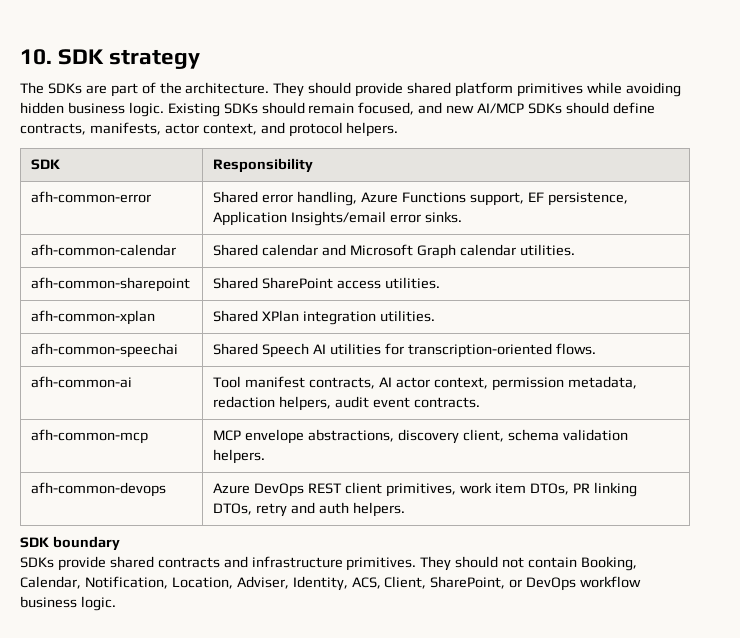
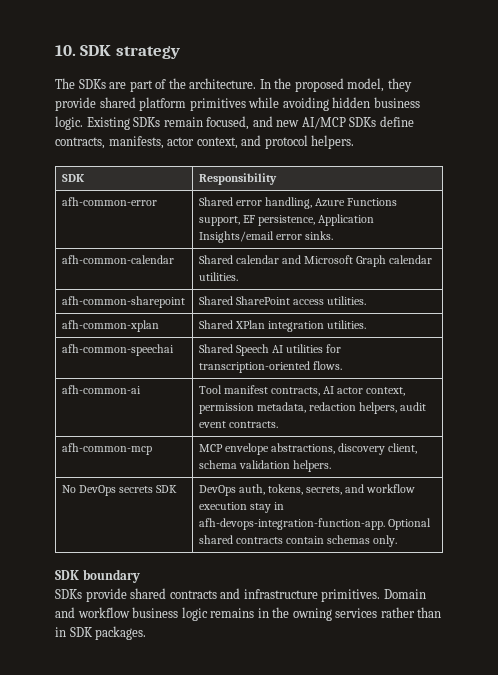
- They should provide shared platform primitives while avoiding hidden business logic.
+ In the proposed model, they provide shared platform primitives while avoiding hidden business logic.
- Existing SDKs should remain focused, and new AI/MCP SDKs should define contracts, manifests, actor context, and protocol helpers.
+ Existing SDKs remain focused, and new AI/MCP SDKs define contracts, manifests, actor context, and protocol helpers.
- afh-common-devops | Azure DevOps REST client primitives, work item DTOs, PR linking DTOs, retry and auth helpers.
+ No DevOps secrets SDK | DevOps auth, tokens, secrets, and workflow execution stay in afh-devops-integration-function-app. Optional shared contracts contain schemas only.
- They should not contain Booking, Calendar, Notification, Location, Adviser, Identity, ACS, Client, SharePoint, or DevOps workflow business logic.
+ Domain and workflow business logic remains in the owning services rather than in SDK packages.

